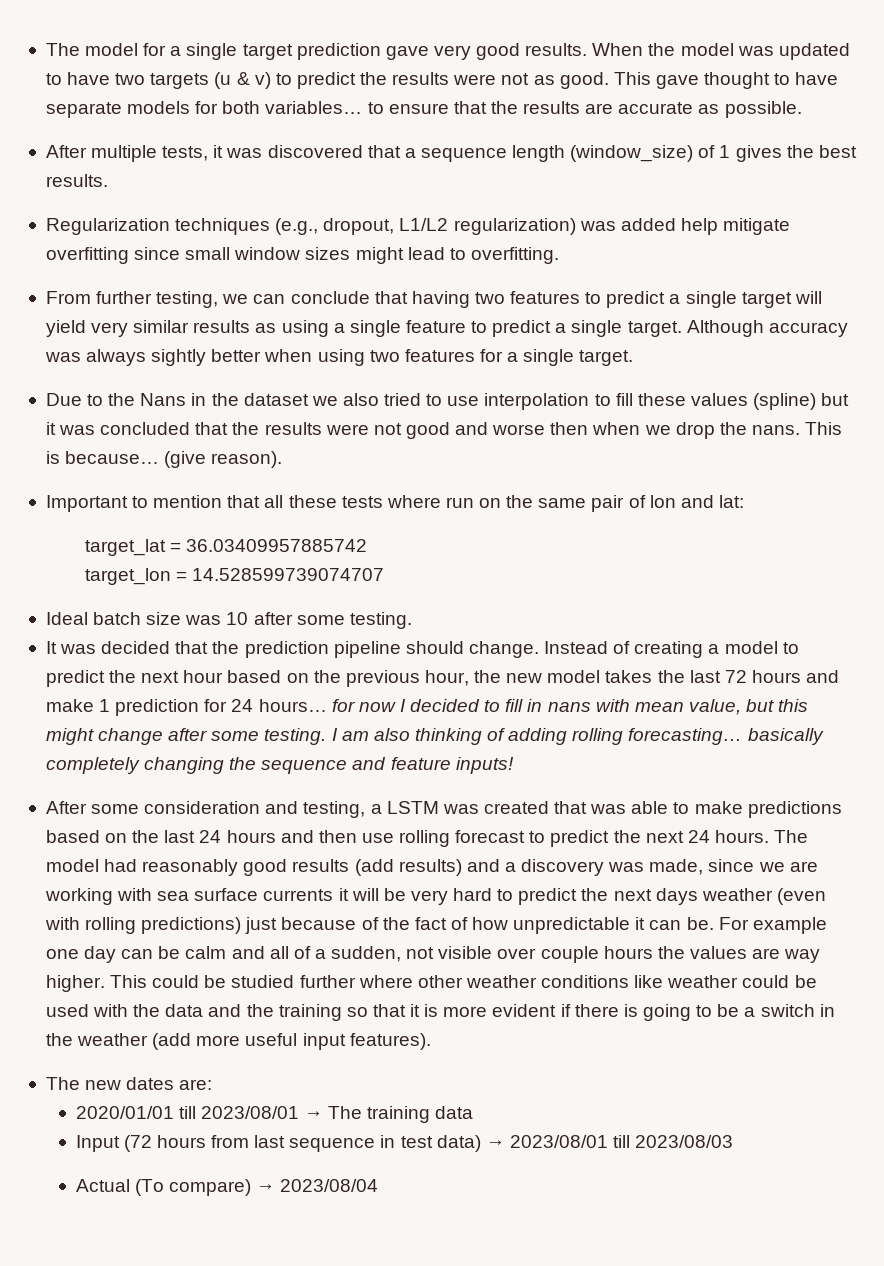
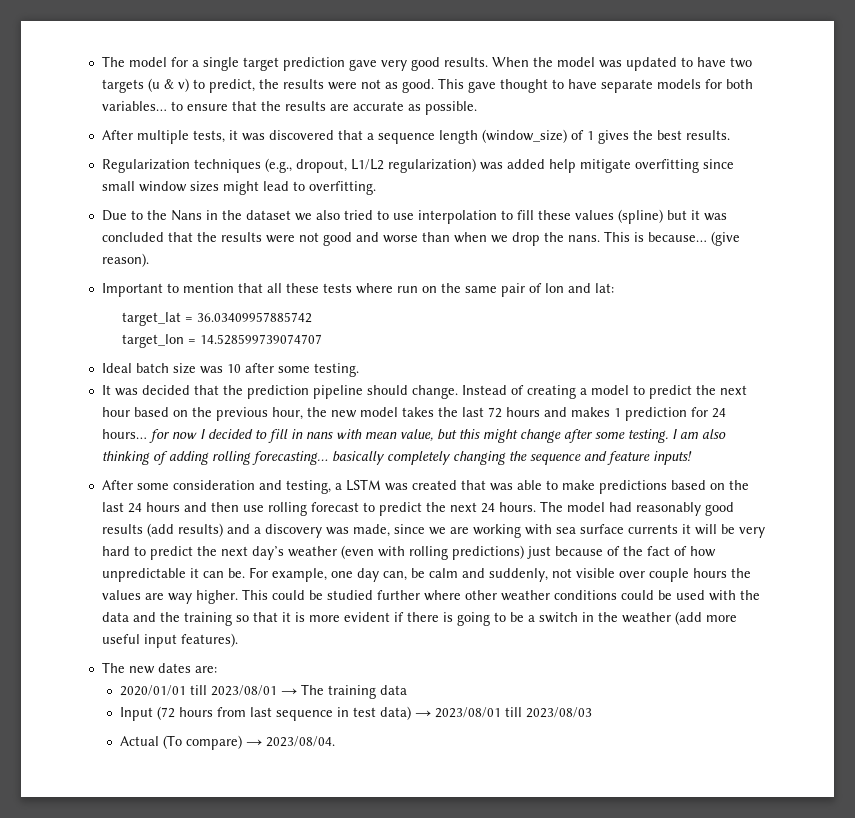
- When the model was updated to have two targets (u & v) to predict the results were not as good.
+ When the model was updated to have two targets (u & v) to predict, the results were not as good.
- From further testing, we can conclude that having two features to predict a single target will yield very similar results as using a single feature to predict a single target. Although accuracy was always sightly better when using two features for a single target.
- Due to the Nans in the dataset we also tried to use interpolation to fill these values (spline) but it was concluded that the results were not good and worse then when we drop the nans.
+ Due to the Nans in the dataset we also tried to use interpolation to fill these values (spline) but it was concluded that the results were not good and worse than when we drop the nans.
- Instead of creating a model to predict the next hour based on the previous hour, the new model takes the last 72 hours and make 1 prediction for 24 hours… for now I decided to fill in nans with mean value, but this might change after some testing.
+ Instead of creating a model to predict the next hour based on the previous hour, the new model takes the last 72 hours and makes 1 prediction for 24 hours… for now I decided to fill in nans with mean value, but this might change after some testing.
- The model had reasonably good results (add results) and a discovery was made, since we are working with sea surface currents it will be very hard to predict the next days weather (even with rolling predictions) just because of the fact of how unpredictable it can be.
+ The model had reasonably good results (add results) and a discovery was made, since we are working with sea surface currents it will be very hard to predict the next day’s weather (even with rolling predictions) just because of the fact of how unpredictable it can be.
- For example one day can be calm and all of a sudden, not visible over couple hours the values are way higher.
+ For example, one day can, be calm and suddenly, not visible over couple hours the values are way higher.
- This could be studied further where other weather conditions like weather could be used with the data and the training so that it is more evident if there is going to be a switch in the weather (add more useful input features).
+ This could be studied further where other weather conditions could be used with the data and the training so that it is more evident if there is going to be a switch in the weather (add more useful input features).
- Actual (To compare) → 2023/08/04
+ Actual (To compare) → 2023/08/04.

